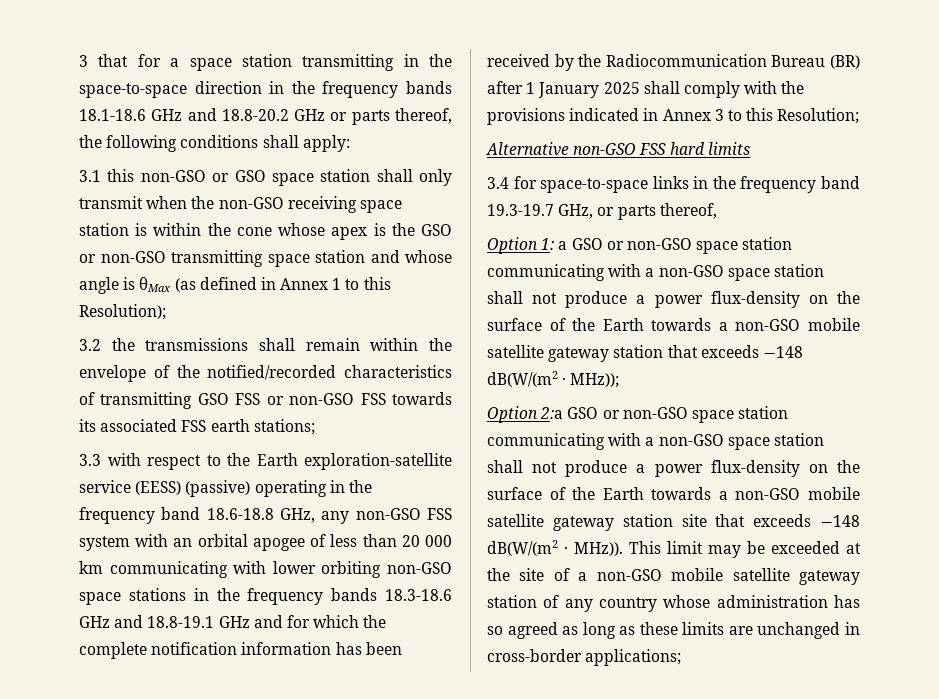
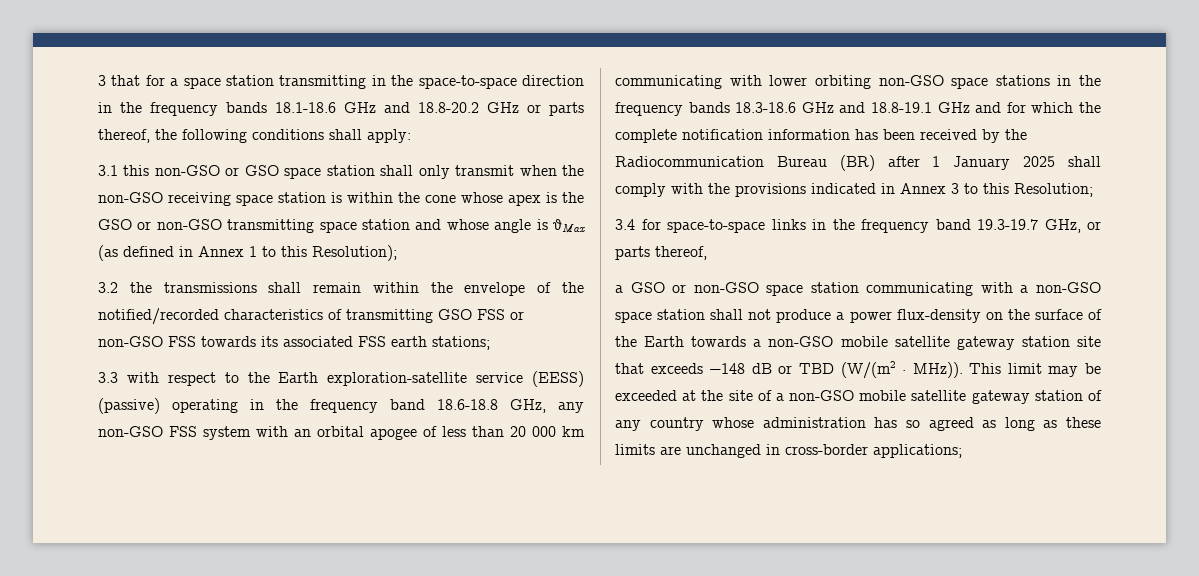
- Alternative non-GSO FSS hard limits
- Option 1: a GSO or non-GSO space station communicating with a non-GSO space station shall not produce a power flux-density on the surface of the Earth towards a non-GSO mobile satellite gateway station that exceeds −148 dB(W/(m2 · MHz));
- Option 2:a GSO or non-GSO space station communicating with a non-GSO space station shall not produce a power flux-density on the surface of the Earth towards a non-GSO mobile satellite gateway station site that exceeds −148 dB(W/(m2 · MHz)).
+ a GSO or non-GSO space station communicating with a non-GSO space station shall not produce a power flux-density on the surface of the Earth towards a non-GSO mobile satellite gateway station site that exceeds −148 dB or TBD (W/(m2 · MHz)).

